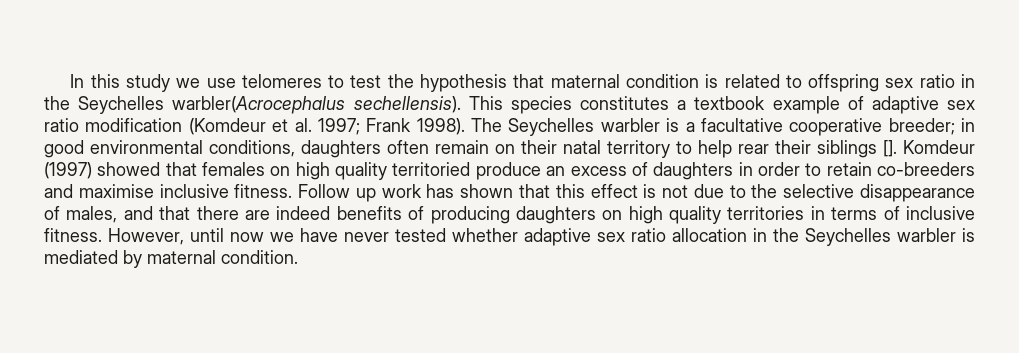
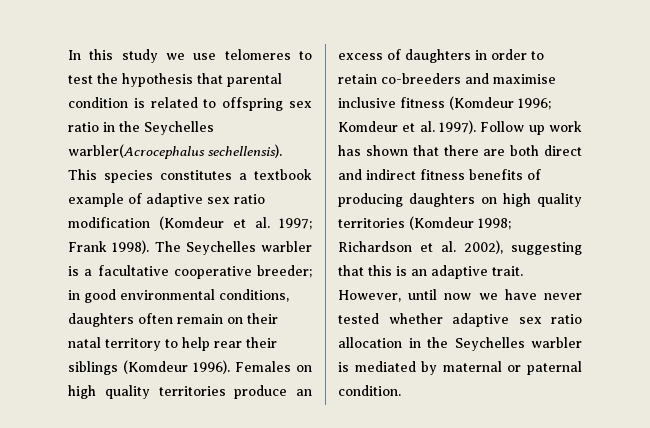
- In this study we use telomeres to test the hypothesis that maternal condition is related to offspring sex ratio in the Seychelles warbler(Acrocephalus sechellensis).
+ In this study we use telomeres to test the hypothesis that parental condition is related to offspring sex ratio in the Seychelles warbler(Acrocephalus sechellensis).
- The Seychelles warbler is a facultative cooperative breeder; in good environmental conditions, daughters often remain on their natal territory to help rear their siblings []. Komdeur (1997) showed that females on high quality territoried produce an excess of daughters in order to retain co-breeders and maximise inclusive fitness.
+ The Seychelles warbler is a facultative cooperative breeder; in good environmental conditions, daughters often remain on their natal territory to help rear their siblings (Komdeur 1996). Females on high quality territories produce an excess of daughters in order to retain co-breeders and maximise inclusive fitness (Komdeur 1996; Komdeur et al. 1997).
- Follow up work has shown that this effect is not due to the selective disappearance of males, and that there are indeed benefits of producing daughters on high quality territories in terms of inclusive fitness.
+ Follow up work has shown that there are both direct and indirect fitness benefits of producing daughters on high quality territories (Komdeur 1998; Richardson et al. 2002), suggesting that this is an adaptive trait.
- However, until now we have never tested whether adaptive sex ratio allocation in the Seychelles warbler is mediated by maternal condition.
+ However, until now we have never tested whether adaptive sex ratio allocation in the Seychelles warbler is mediated by maternal or paternal condition.

